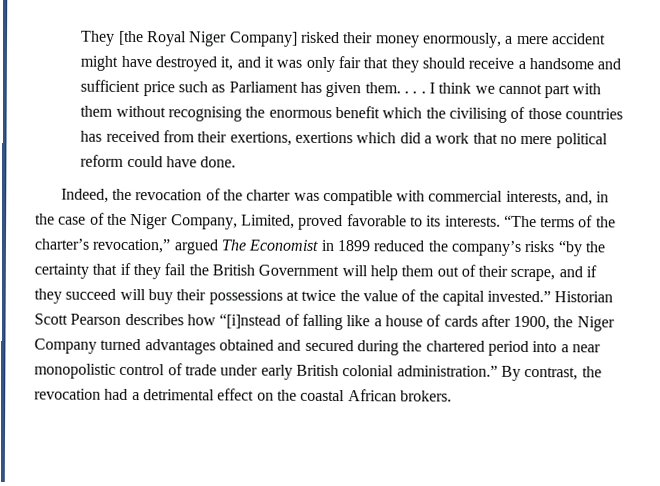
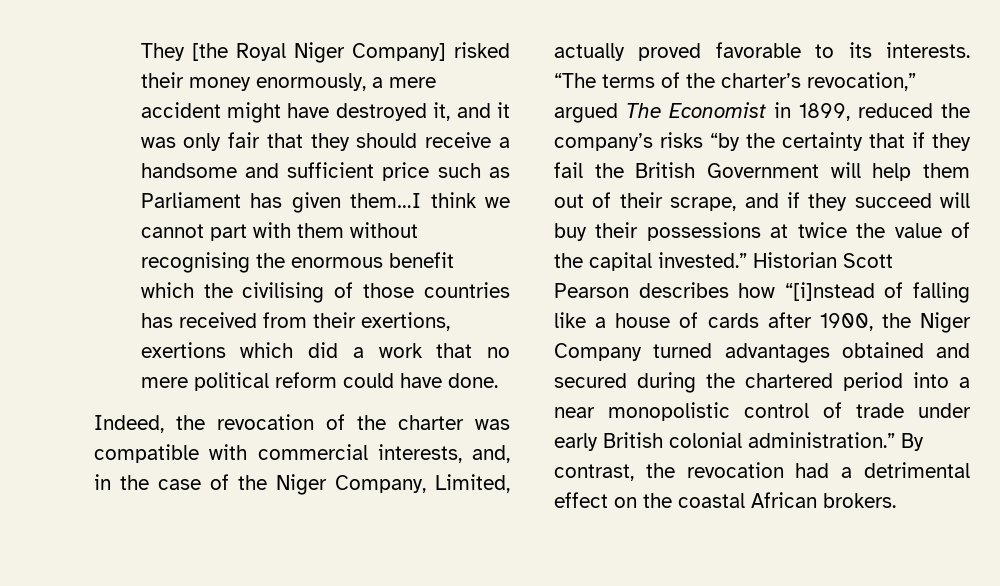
- They [the Royal Niger Company] risked their money enormously, a mere accident might have destroyed it, and it was only fair that they should receive a handsome and sufficient price such as Parliament has given them. . . . I think we cannot part with them without recognising the enormous benefit which the civilising of those countries has received from their exertions, exertions which did a work that no mere political reform could have done.
+ They [the Royal Niger Company] risked their money enormously, a mere accident might have destroyed it, and it was only fair that they should receive a handsome and sufficient price such as Parliament has given them…I think we cannot part with them without recognising the enormous benefit which the civilising of those countries has received from their exertions, exertions which did a work that no mere political reform could have done.
- Indeed, the revocation of the charter was compatible with commercial interests, and, in the case of the Niger Company, Limited, proved favorable to its interests.
+ Indeed, the revocation of the charter was compatible with commercial interests, and, in the case of the Niger Company, Limited, actually proved favorable to its interests.
- “The terms of the charter’s revocation,” argued The Economist in 1899 reduced the company’s risks “by the certainty that if they fail the British Government will help them out of their scrape, and if they succeed will buy their possessions at twice the value of the capital invested.”
+ “The terms of the charter’s revocation,” argued The Economist in 1899, reduced the company’s risks “by the certainty that if they fail the British Government will help them out of their scrape, and if they succeed will buy their possessions at twice the value of the capital invested.”

